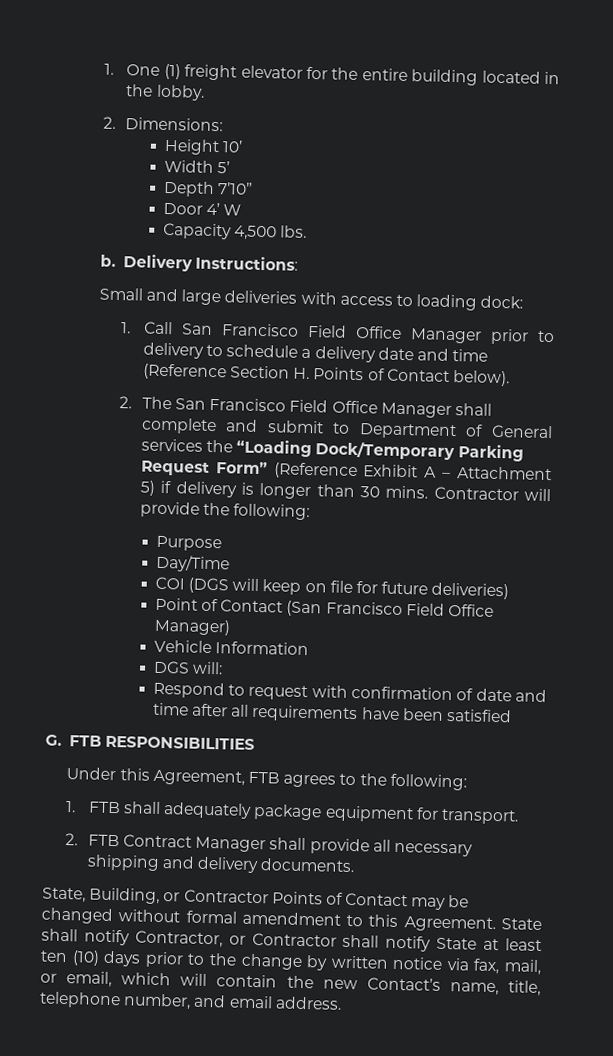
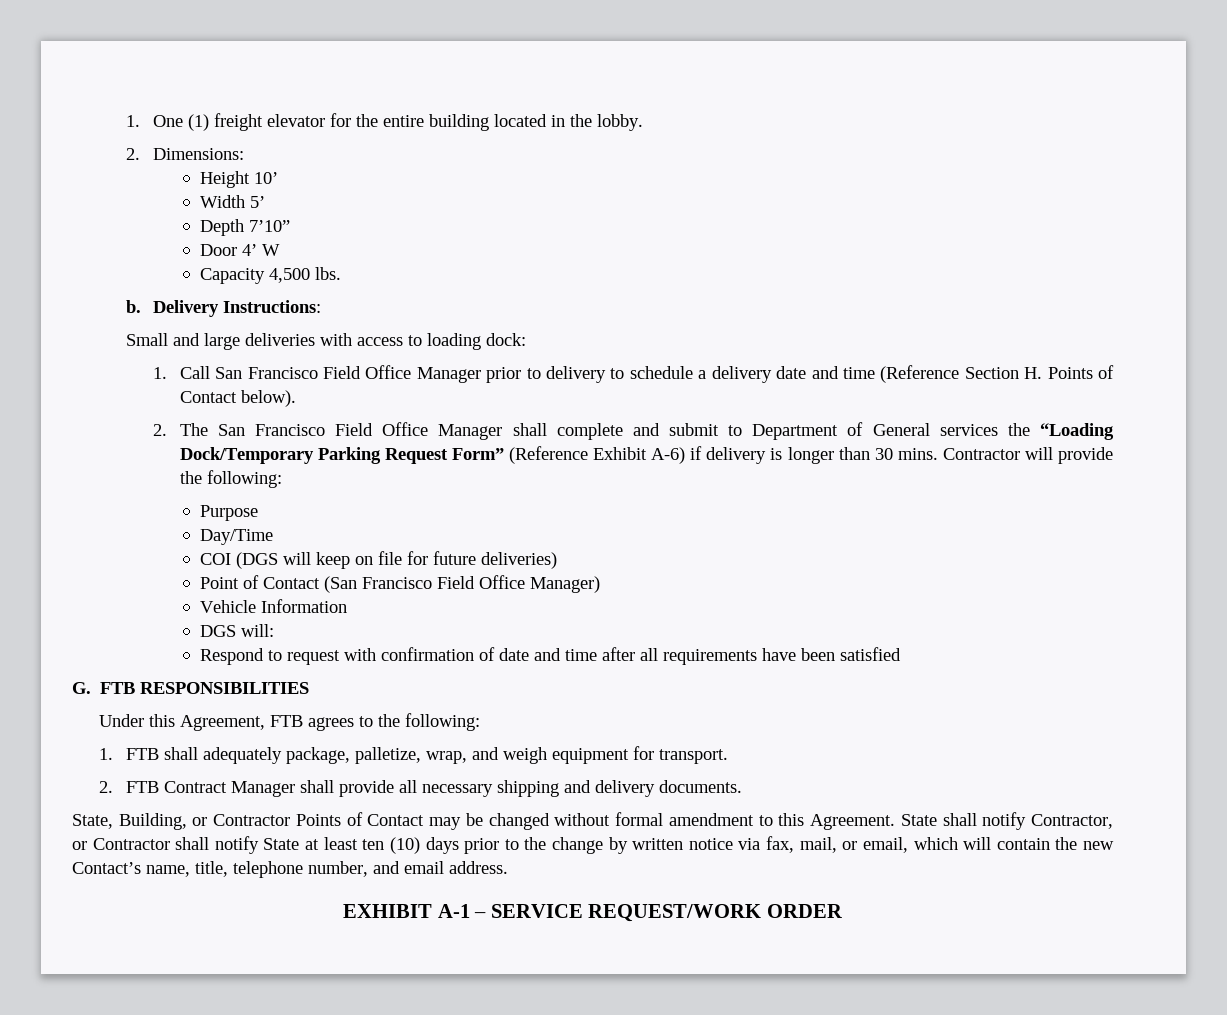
- 2. The San Francisco Field Office Manager shall complete and submit to Department of General services the “Loading Dock/Temporary Parking Request Form” (Reference Exhibit A – Attachment 5) if delivery is longer than 30 mins.
+ 2. The San Francisco Field Office Manager shall complete and submit to Department of General services the “Loading Dock/Temporary Parking Request Form” (Reference Exhibit A-6) if delivery is longer than 30 mins.
- 1. FTB shall adequately package equipment for transport.
+ 1. FTB shall adequately package, palletize, wrap, and weigh equipment for transport.
+ EXHIBIT A-1 – SERVICE REQUEST/WORK ORDER

